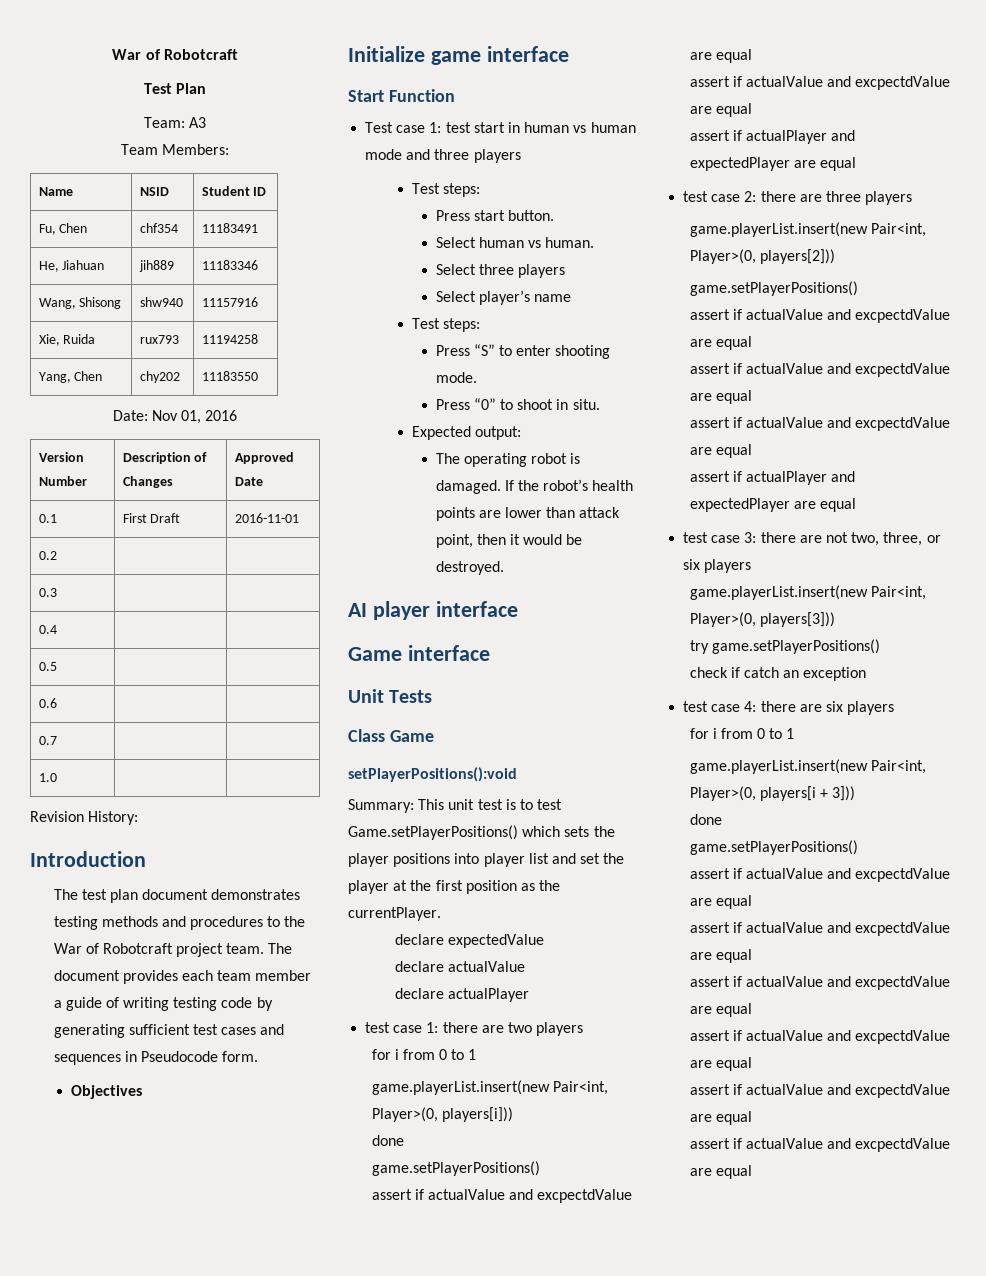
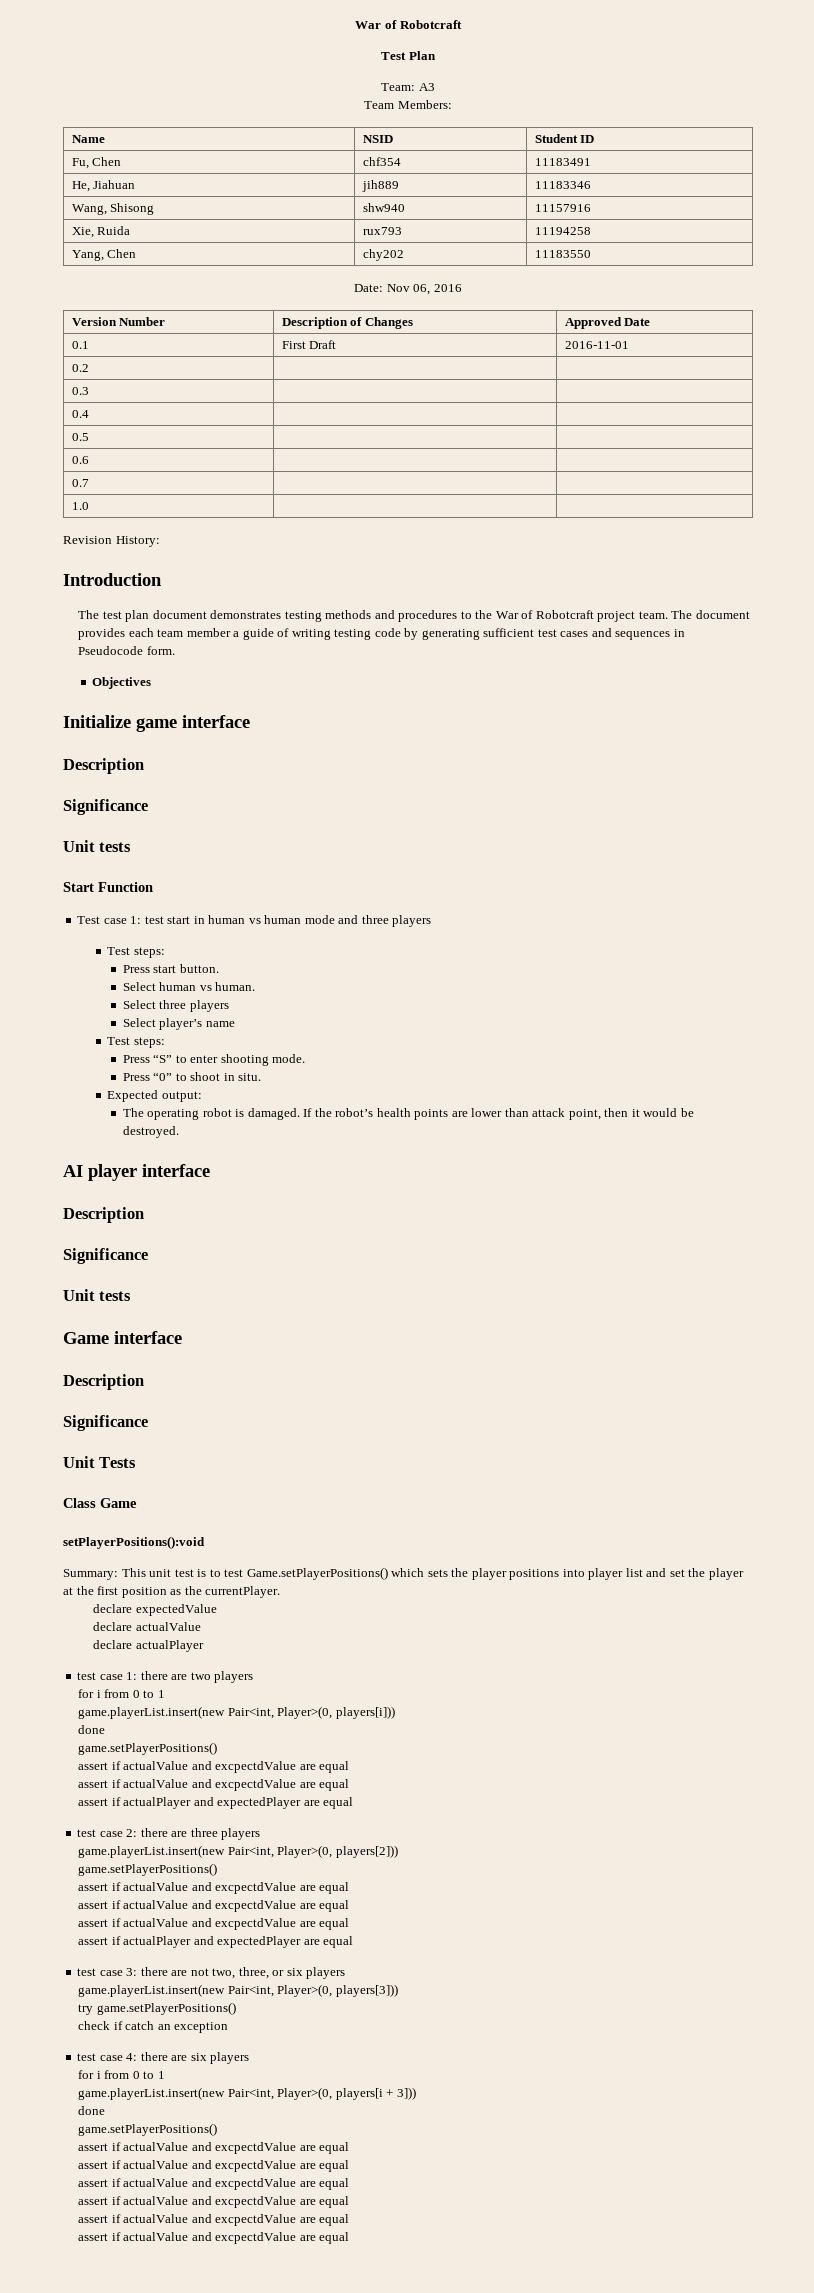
- Date: Nov 01, 2016
+ Date: Nov 06, 2016
  Initialize game interface
+ Description
+ Significance
+ Unit tests
  AI player interface
+ Description
+ Significance
+ Unit tests
  Game interface
+ Description
+ Significance

